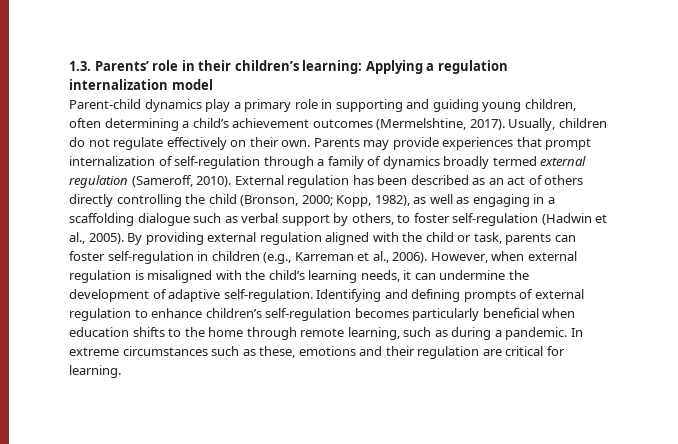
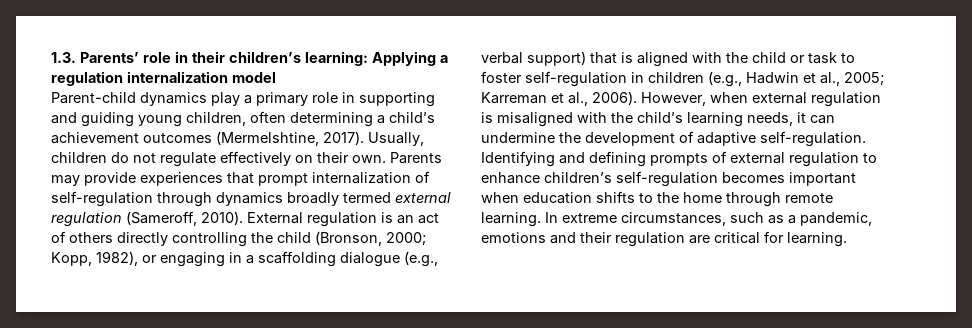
- Parents may provide experiences that prompt internalization of self-regulation through a family of dynamics broadly termed external regulation (Sameroff, 2010).
+ Parents may provide experiences that prompt internalization of self-regulation through dynamics broadly termed external regulation (Sameroff, 2010).
- External regulation has been described as an act of others directly controlling the child (Bronson, 2000; Kopp, 1982), as well as engaging in a scaffolding dialogue such as verbal support by others, to foster self-regulation (Hadwin et al., 2005). By providing external regulation aligned with the child or task, parents can foster self-regulation in children (e.g., Karreman et al., 2006).
+ External regulation is an act of others directly controlling the child (Bronson, 2000; Kopp, 1982), or engaging in a scaffolding dialogue (e.g., verbal support) that is aligned with the child or task to foster self-regulation in children (e.g., Hadwin et al., 2005; Karreman et al., 2006).
- Identifying and defining prompts of external regulation to enhance children’s self-regulation becomes particularly beneficial when education shifts to the home through remote learning, such as during a pandemic. In extreme circumstances such as these, emotions and their regulation are critical for learning.
+ Identifying and defining prompts of external regulation to enhance children’s self-regulation becomes important when education shifts to the home through remote learning. In extreme circumstances, such as a pandemic, emotions and their regulation are critical for learning.

